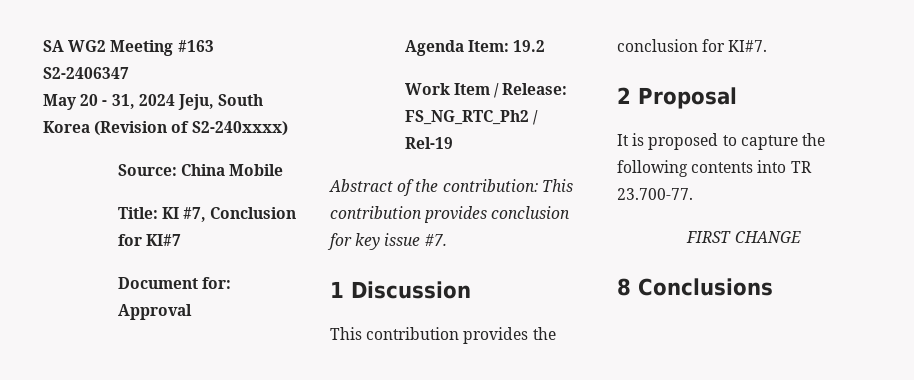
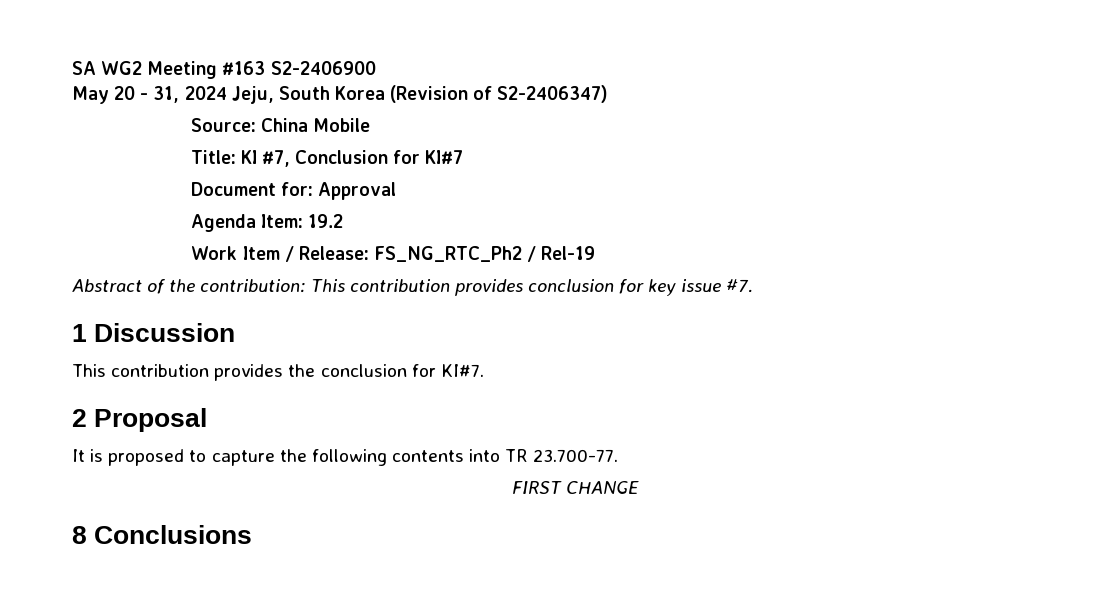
- SA WG2 Meeting #163 S2-2406347
+ SA WG2 Meeting #163 S2-2406900
- May 20 - 31, 2024 Jeju, South Korea (Revision of S2-240xxxx)
+ May 20 - 31, 2024 Jeju, South Korea (Revision of S2-2406347)

